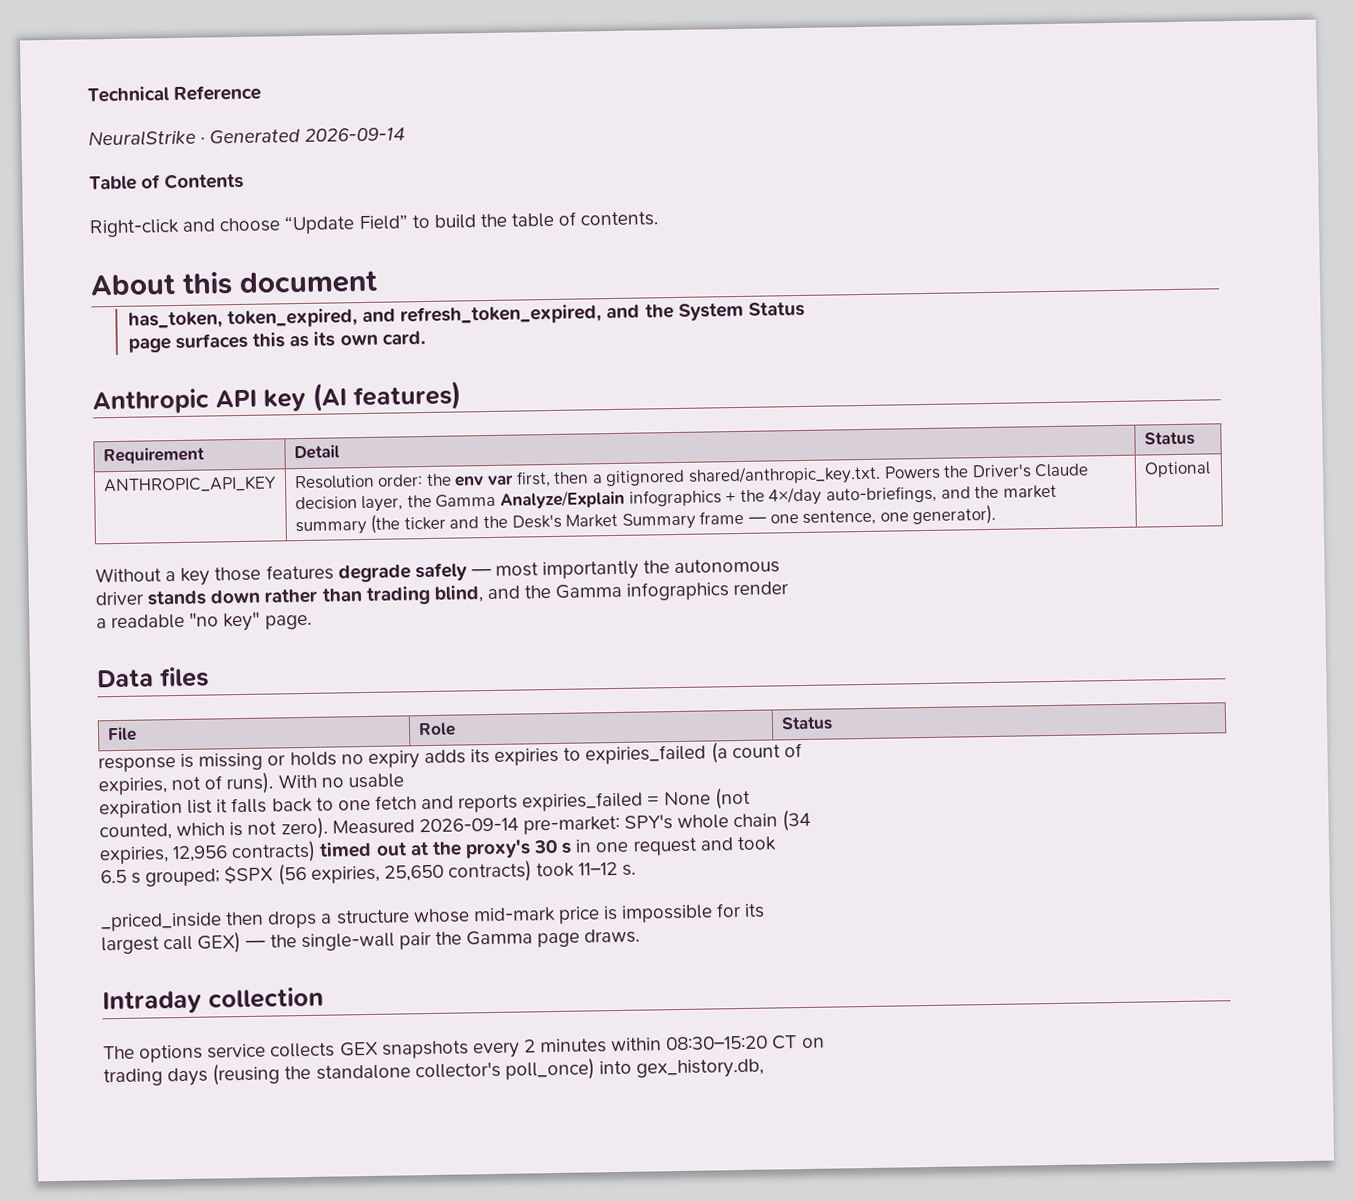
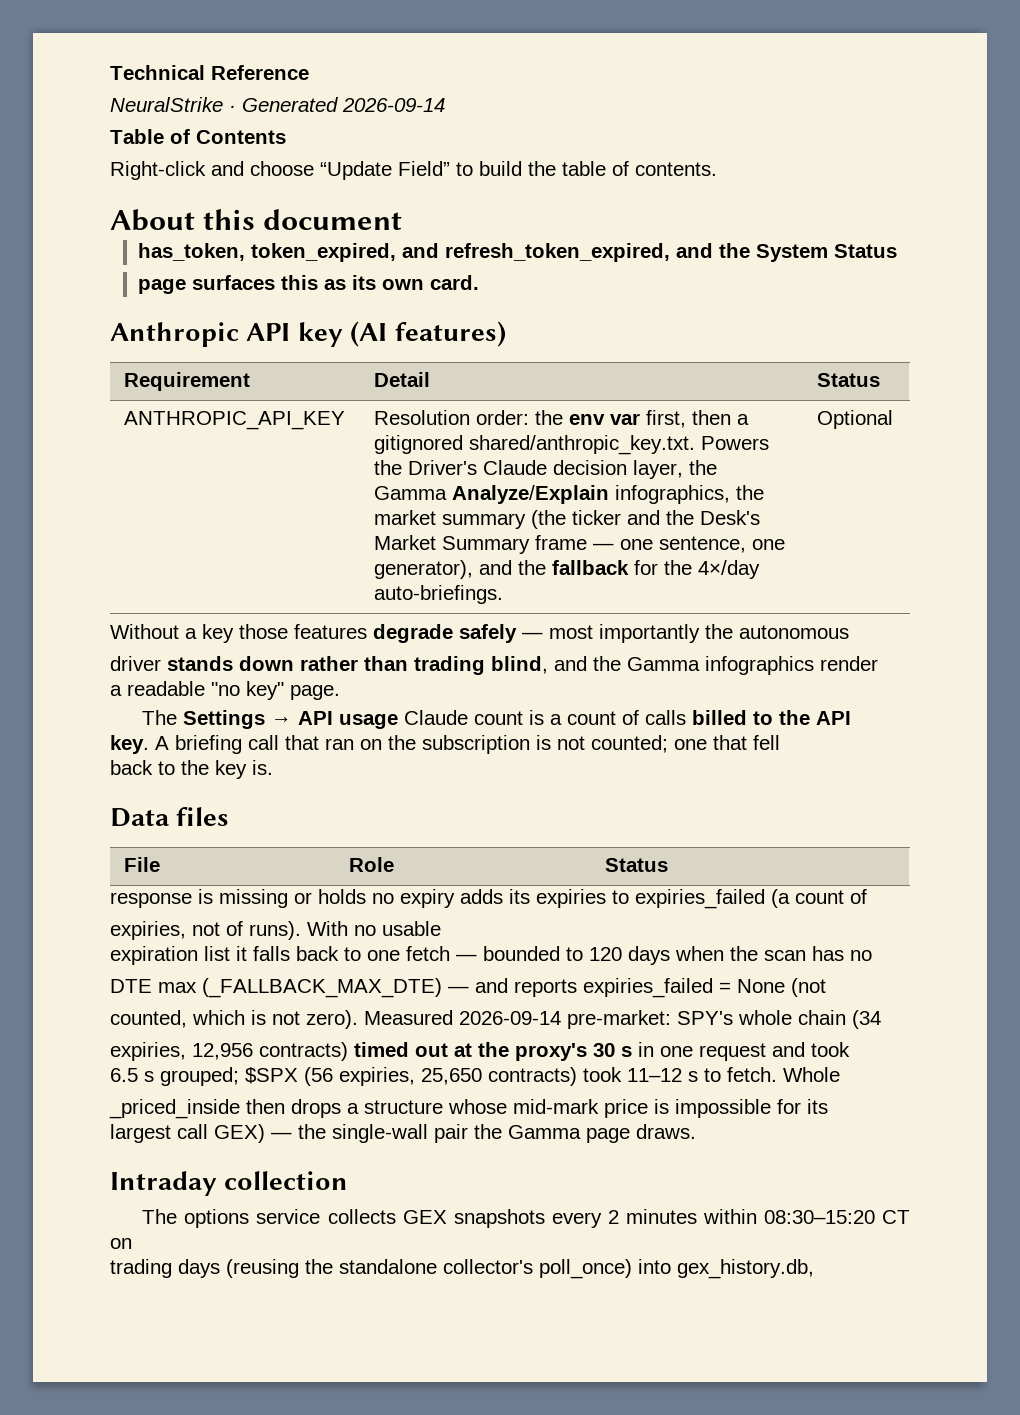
- Resolution order: the env var first, then a gitignored shared/anthropic_key.txt. Powers the Driver's Claude decision layer, the Gamma Analyze/Explain infographics + the 4×/day auto-briefings, and the market summary (the ticker and the Desk's Market Summary frame — one sentence, one generator).
+ Resolution order: the env var first, then a gitignored shared/anthropic_key.txt. Powers the Driver's Claude decision layer, the Gamma Analyze/Explain infographics, the market summary (the ticker and the Desk's Market Summary frame — one sentence, one generator), and the fallback for the 4×/day auto-briefings.
+ The Settings → API usage Claude count is a count of calls billed to the API
+ key. A briefing call that ran on the subscription is not counted; one that fell
+ back to the key is.
- expiration list it falls back to one fetch and reports expiries_failed = None (not
+ expiration list it falls back to one fetch — bounded to 120 days when the scan has no
+ DTE max (_FALLBACK_MAX_DTE) — and reports expiries_failed = None (not
- 6.5 s grouped; $SPX (56 expiries, 25,650 contracts) took 11–12 s.
+ 6.5 s grouped; $SPX (56 expiries, 25,650 contracts) took 11–12 s to fetch. Whole

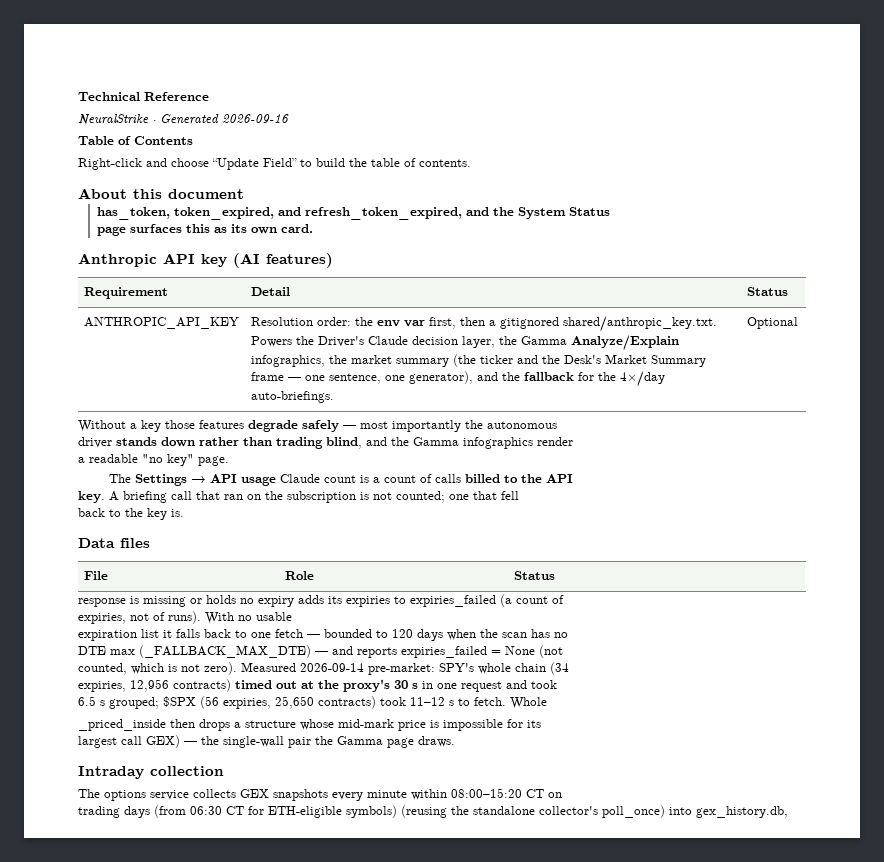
- NeuralStrike · Generated 2026-09-14
+ NeuralStrike · Generated 2026-09-16
- The options service collects GEX snapshots every 2 minutes within 08:30–15:20 CT on
+ The options service collects GEX snapshots every minute within 08:00–15:20 CT on
- trading days (reusing the standalone collector's poll_once) into gex_history.db,
+ trading days (from 06:30 CT for ETH-eligible symbols) (reusing the standalone collector's poll_once) into gex_history.db,

